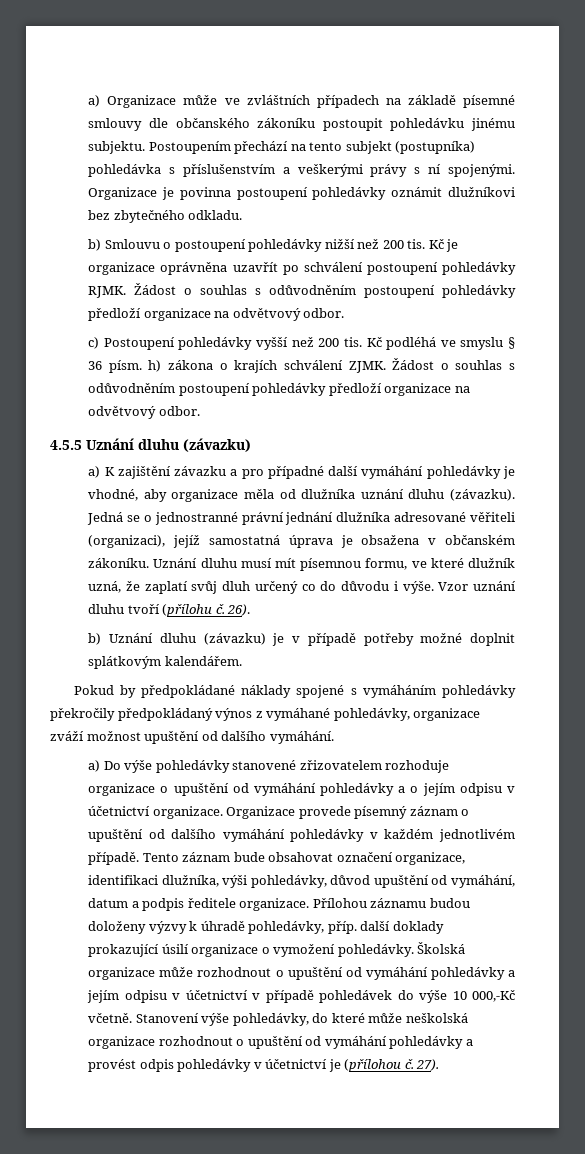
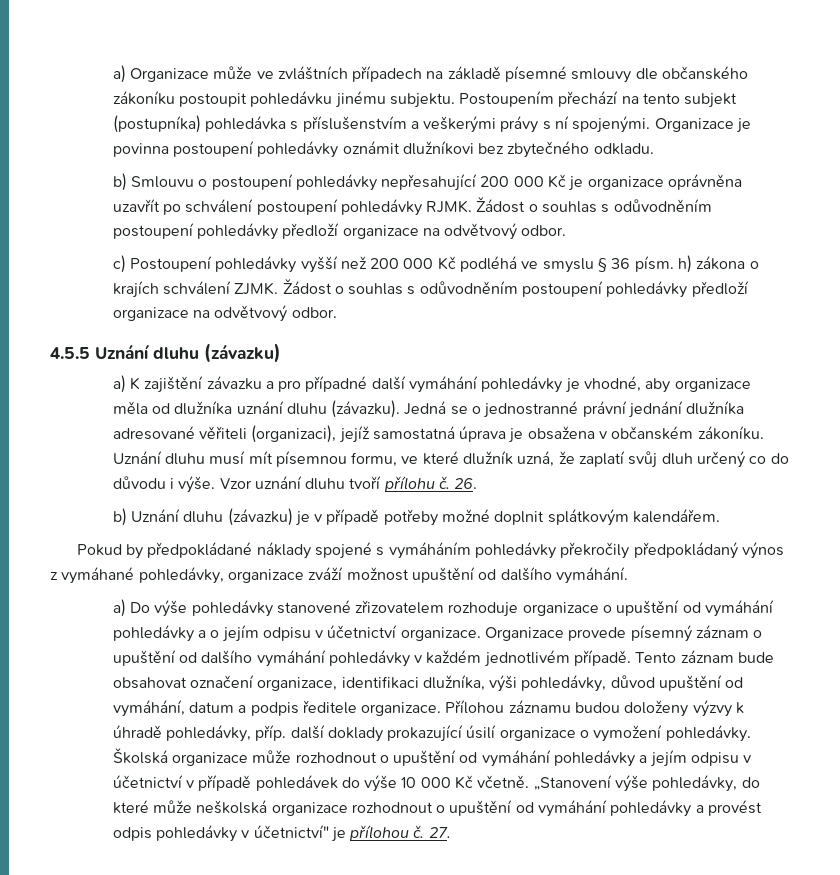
- b) Smlouvu o postoupení pohledávky nižší než 200 tis. Kč je organizace oprávněna uzavřít po schválení postoupení pohledávky RJMK.
+ b) Smlouvu o postoupení pohledávky nepřesahující 200 000 Kč je organizace oprávněna uzavřít po schválení postoupení pohledávky RJMK.
- c) Postoupení pohledávky vyšší než 200 tis. Kč podléhá ve smyslu § 36 písm. h) zákona o krajích schválení ZJMK.
+ c) Postoupení pohledávky vyšší než 200 000 Kč podléhá ve smyslu § 36 písm. h) zákona o krajích schválení ZJMK.
- Vzor uznání dluhu tvoří (přílohu č. 26).
+ Vzor uznání dluhu tvoří přílohu č. 26.
- Školská organizace může rozhodnout o upuštění od vymáhání pohledávky a jejím odpisu v účetnictví v případě pohledávek do výše 10 000,-Kč včetně. Stanovení výše pohledávky, do které může neškolská organizace rozhodnout o upuštění od vymáhání pohledávky a provést odpis pohledávky v účetnictví je (přílohou č. 27).
+ Školská organizace může rozhodnout o upuštění od vymáhání pohledávky a jejím odpisu v účetnictví v případě pohledávek do výše 10 000 Kč včetně. „Stanovení výše pohledávky, do které může neškolská organizace rozhodnout o upuštění od vymáhání pohledávky a provést odpis pohledávky v účetnictví" je přílohou č. 27.

